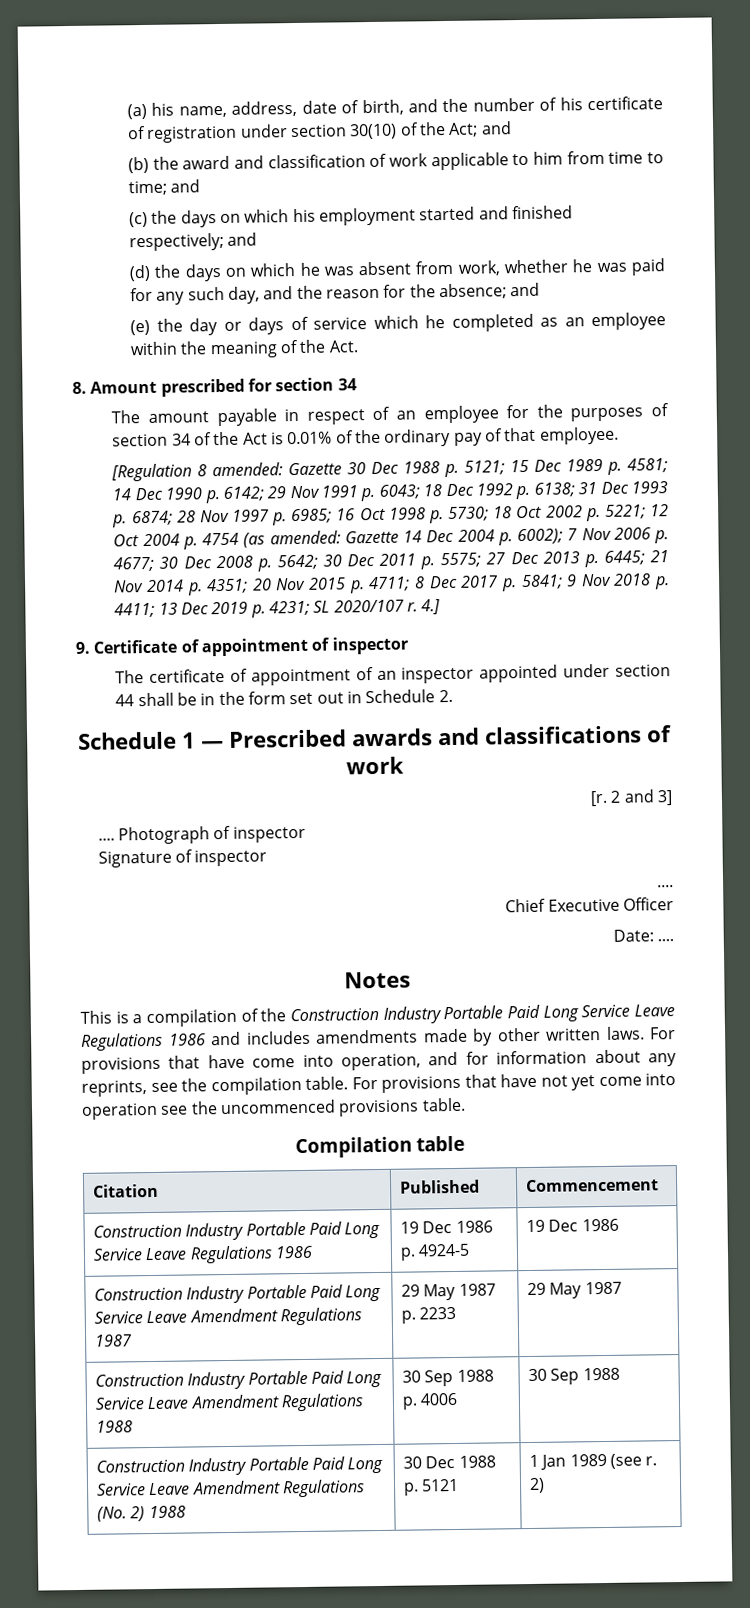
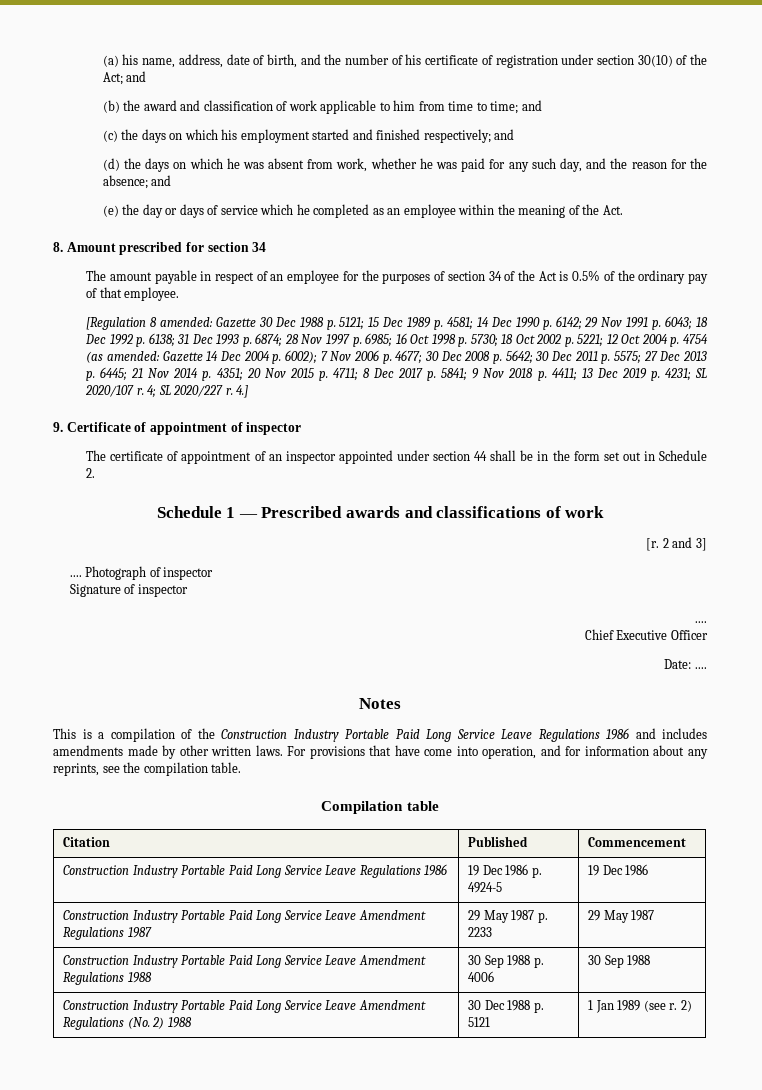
- The amount payable in respect of an employee for the purposes of section 34 of the Act is 0.01% of the ordinary pay of that employee.
+ The amount payable in respect of an employee for the purposes of section 34 of the Act is 0.5% of the ordinary pay of that employee.
+ 4; SL 2020/227 r.
- For provisions that have not yet come into operation see the uncommenced provisions table.

